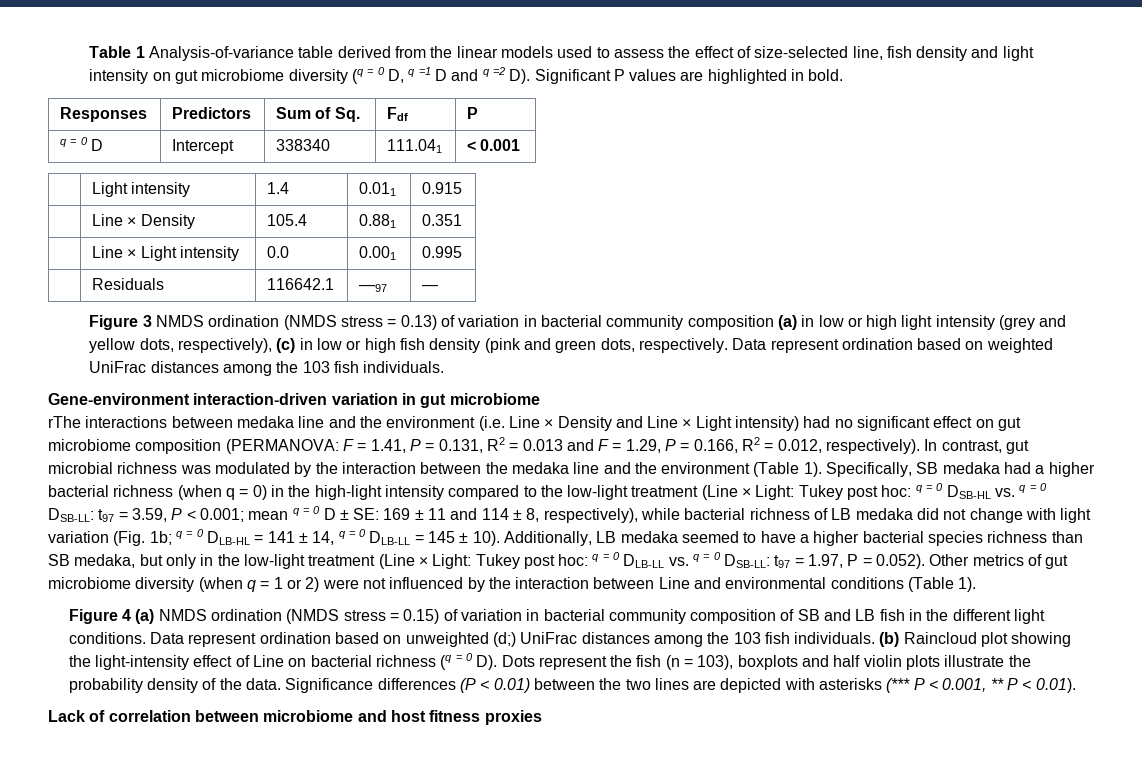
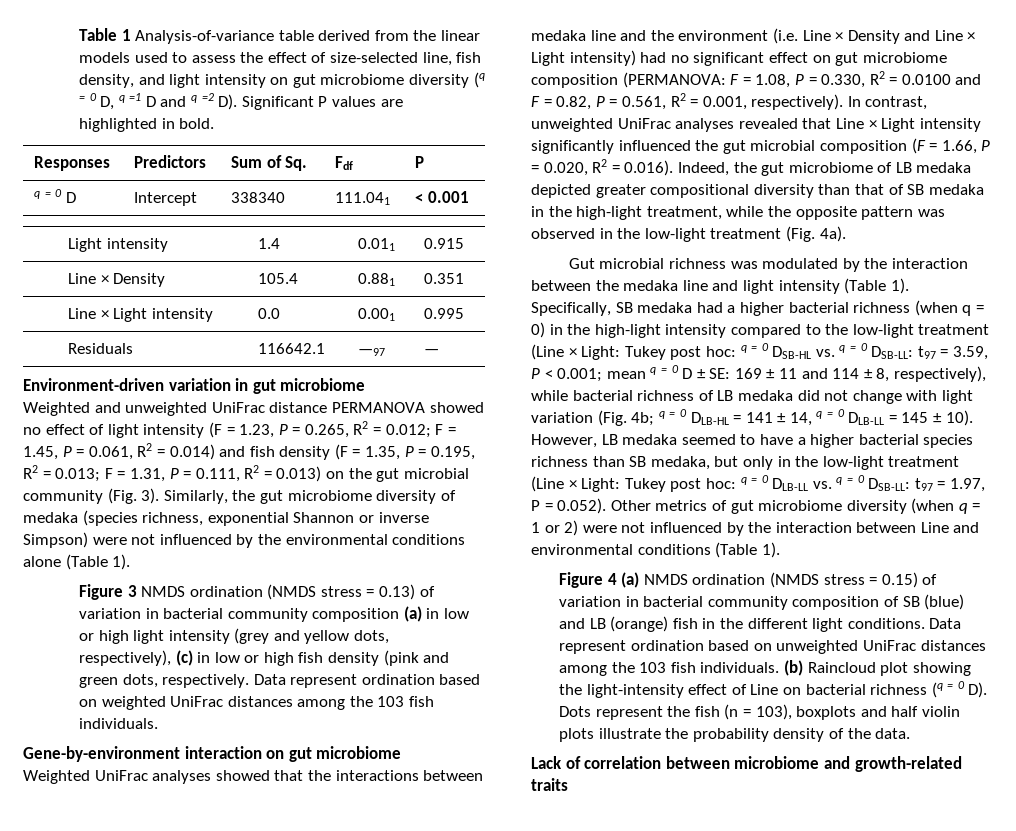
- Table 1 Analysis-of-variance table derived from the linear models used to assess the effect of size-selected line, fish density and light intensity on gut microbiome diversity (q = 0 D, q =1 D and q =2 D). Significant P values are highlighted in bold.
+ Table 1 Analysis-of-variance table derived from the linear models used to assess the effect of size-selected line, fish density, and light intensity on gut microbiome diversity (q = 0 D, q =1 D and q =2 D). Significant P values are highlighted in bold.
+ Environment-driven variation in gut microbiome
+ Weighted and unweighted UniFrac distance PERMANOVA showed no effect of light intensity (F = 1.23, P = 0.265, R2 = 0.012; F = 1.45, P = 0.061, R2 = 0.014) and fish density (F = 1.35, P = 0.195, R2 = 0.013; F = 1.31, P = 0.111, R2 = 0.013) on the gut microbial community (Fig. 3). Similarly, the gut microbiome diversity of medaka (species richness, exponential Shannon or inverse Simpson) were not influenced by the environmental conditions alone (Table 1).
- Gene-environment interaction-driven variation in gut microbiome
- rThe interactions between medaka line and the environment (i.e. Line × Density and Line × Light intensity) had no significant effect on gut microbiome composition (PERMANOVA: F = 1.41, P = 0.131, R2 = 0.013 and F = 1.29, P = 0.166, R2 = 0.012, respectively).
+ Gene-by-environment interaction on gut microbiome
+ Weighted UniFrac analyses showed that the interactions between medaka line and the environment (i.e. Line × Density and Line × Light intensity) had no significant effect on gut microbiome composition (PERMANOVA: F = 1.08, P = 0.330, R2 = 0.0100 and F = 0.82, P = 0.561, R2 = 0.001, respectively).
- In contrast, gut microbial richness was modulated by the interaction between the medaka line and the environment (Table 1).
+ In contrast, unweighted UniFrac analyses revealed that Line × Light intensity significantly influenced the gut microbial composition (F = 1.66, P = 0.020, R2 = 0.016). Indeed, the gut microbiome of LB medaka depicted greater compositional diversity than that of SB medaka in the high-light treatment, while the opposite pattern was observed in the low-light treatment (Fig. 4a).
+ Gut microbial richness was modulated by the interaction between the medaka line and light intensity (Table 1).
- 169 ± 11 and 114 ± 8, respectively), while bacterial richness of LB medaka did not change with light variation (Fig. 1b;
+ 169 ± 11 and 114 ± 8, respectively), while bacterial richness of LB medaka did not change with light variation (Fig. 4b;
- Additionally, LB medaka seemed to have a higher bacterial species richness than SB medaka, but only in the low-light treatment (Line × Light:
+ However, LB medaka seemed to have a higher bacterial species richness than SB medaka, but only in the low-light treatment (Line × Light:
- Figure 4 (a) NMDS ordination (NMDS stress = 0.15) of variation in bacterial community composition of SB and LB fish in the different light conditions.
+ Figure 4 (a) NMDS ordination (NMDS stress = 0.15) of variation in bacterial community composition of SB (blue) and LB (orange) fish in the different light conditions.
- Data represent ordination based on unweighted (d;) UniFrac distances among the 103 fish individuals.
+ Data represent ordination based on unweighted UniFrac distances among the 103 fish individuals.
- Significance differences (P < 0.01) between the two lines are depicted with asterisks (*** P < 0.001, ** P < 0.01).
- Lack of correlation between microbiome and host fitness proxies
+ Lack of correlation between microbiome and growth-related traits

